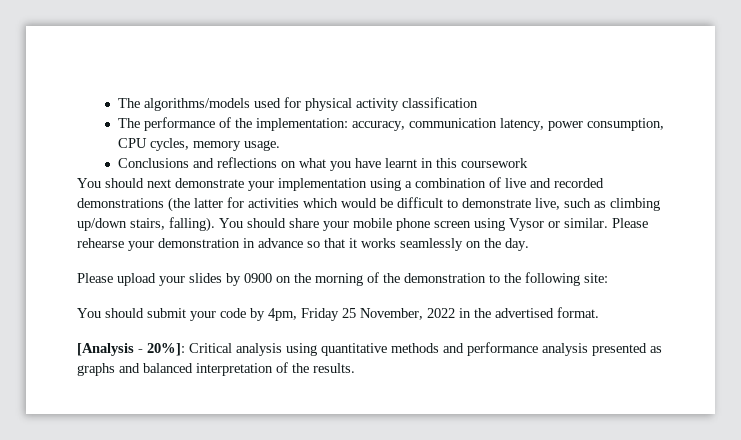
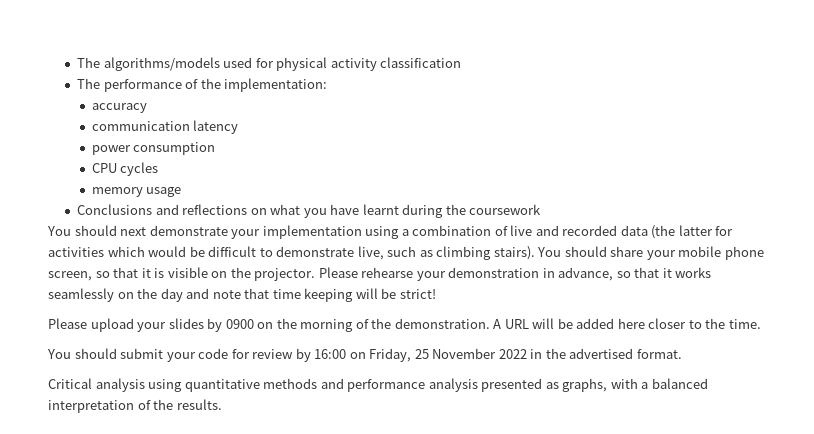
- The performance of the implementation: accuracy, communication latency, power consumption, CPU cycles, memory usage.
+ The performance of the implementation:
+ accuracy
+ communication latency
+ power consumption
+ CPU cycles
+ memory usage
- Conclusions and reflections on what you have learnt in this coursework
+ Conclusions and reflections on what you have learnt during the coursework
- You should next demonstrate your implementation using a combination of live and recorded demonstrations (the latter for activities which would be difficult to demonstrate live, such as climbing up/down stairs, falling).
+ You should next demonstrate your implementation using a combination of live and recorded data (the latter for activities which would be difficult to demonstrate live, such as climbing stairs).
- You should share your mobile phone screen using Vysor or similar.
+ You should share your mobile phone screen, so that it is visible on the projector.
- Please rehearse your demonstration in advance so that it works seamlessly on the day.
+ Please rehearse your demonstration in advance, so that it works seamlessly on the day and note that time keeping will be strict!
- Please upload your slides by 0900 on the morning of the demonstration to the following site:
+ Please upload your slides by 0900 on the morning of the demonstration. A URL will be added here closer to the time.
- You should submit your code by 4pm, Friday 25 November, 2022 in the advertised format.
+ You should submit your code for review by 16:00 on Friday, 25 November 2022 in the advertised format.
- [Analysis - 20%]: Critical analysis using quantitative methods and performance analysis presented as graphs and balanced interpretation of the results.
+ Critical analysis using quantitative methods and performance analysis presented as graphs, with a balanced interpretation of the results.

